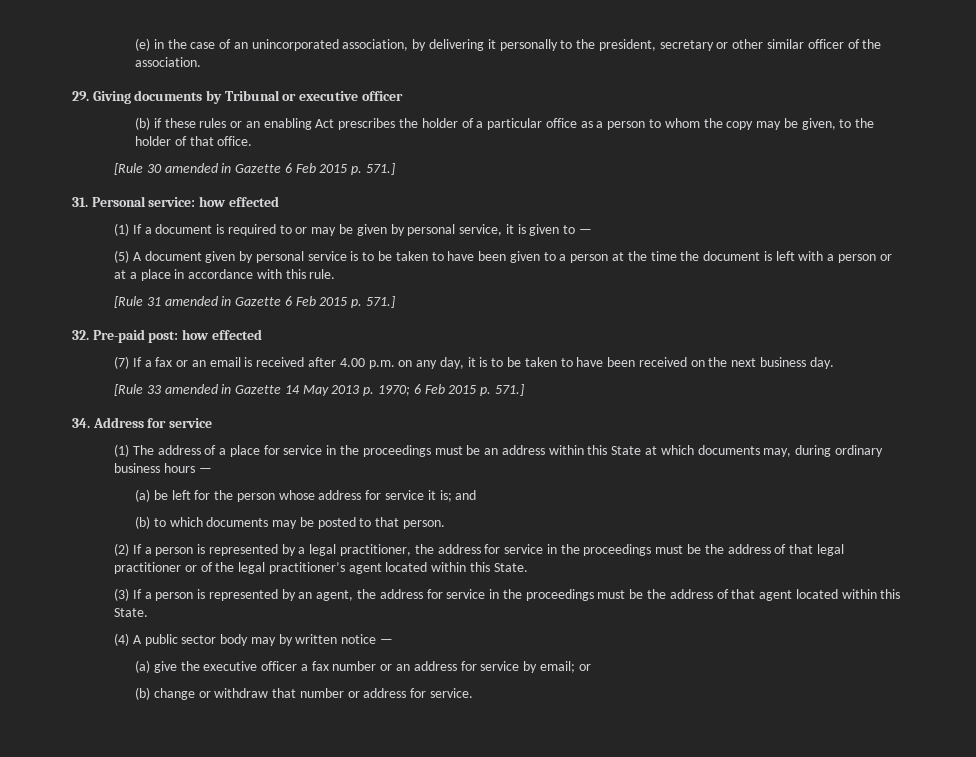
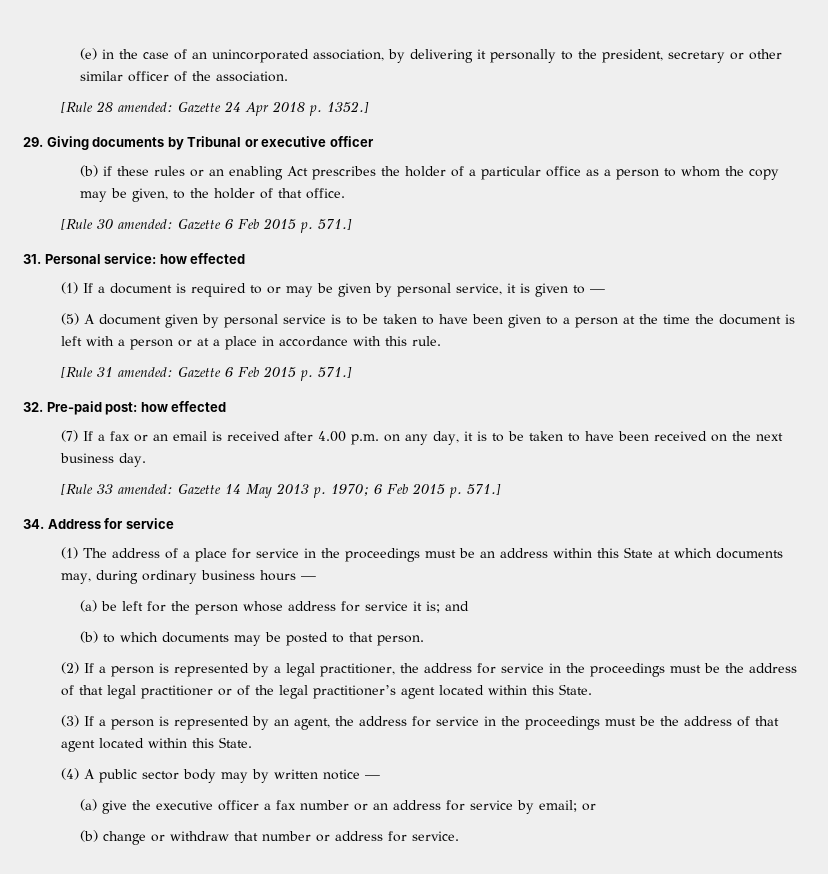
+ [Rule 28 amended: Gazette 24 Apr 2018 p. 1352.]
- [Rule 30 amended in Gazette 6 Feb 2015 p. 571.]
+ [Rule 30 amended: Gazette 6 Feb 2015 p. 571.]
- [Rule 31 amended in Gazette 6 Feb 2015 p. 571.]
+ [Rule 31 amended: Gazette 6 Feb 2015 p. 571.]
- [Rule 33 amended in Gazette 14 May 2013 p. 1970; 6 Feb 2015 p. 571.]
+ [Rule 33 amended: Gazette 14 May 2013 p. 1970; 6 Feb 2015 p. 571.]

